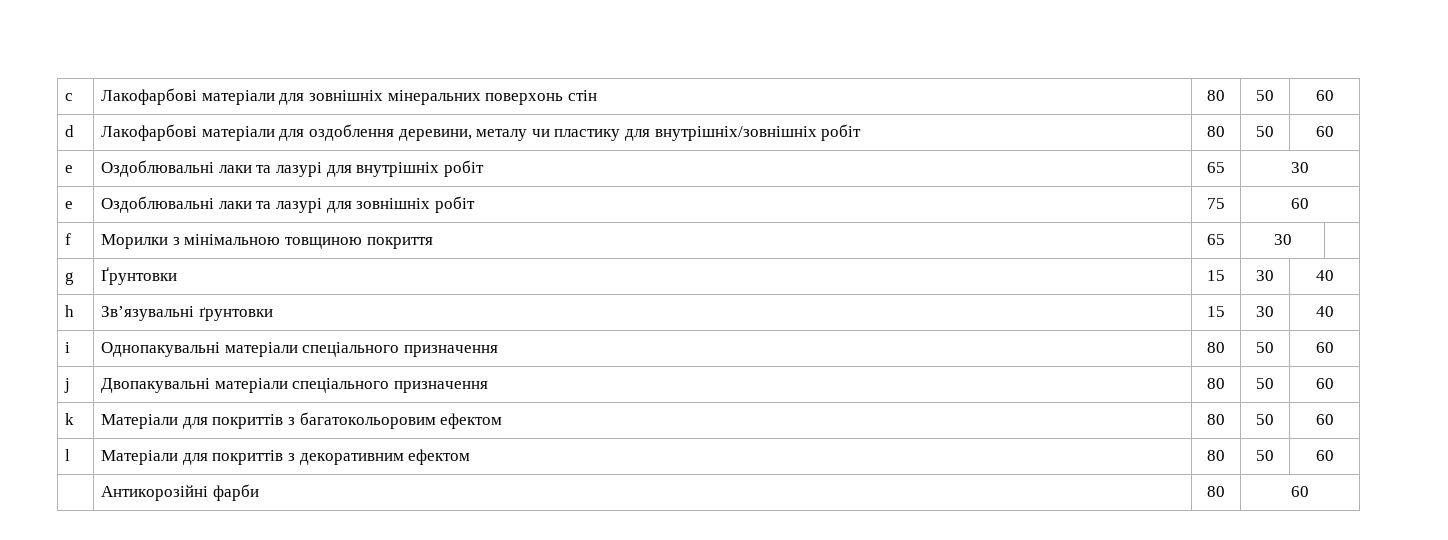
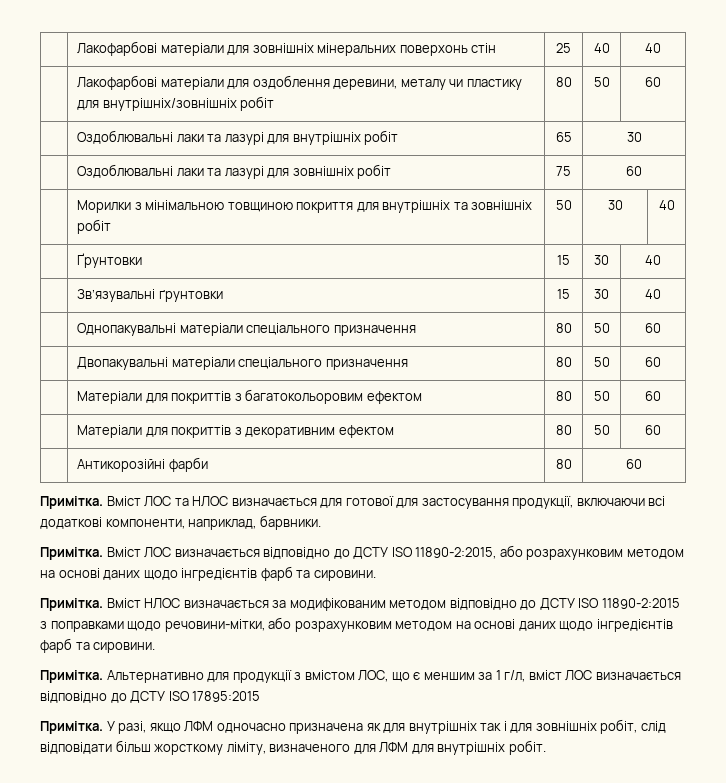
- c | Лакофарбові матеріали для зовнішніх мінеральних поверхонь стін | 80 | 50 | 60
- d | Лакофарбові матеріали для оздоблення деревини, металу чи пластику для внутрішніх/зовнішніх робіт | 80 | 50 | 60
+ | Лакофарбові матеріали для зовнішніх мінеральних поверхонь стін | 25 | 40 | 40
+ | Лакофарбові матеріали для оздоблення деревини, металу чи пластику для внутрішніх/зовнішніх робіт | 80 | 50 | 60
- e | Оздоблювальні лаки та лазурі для внутрішніх робіт | 65 | 30
+ | Оздоблювальні лаки та лазурі для внутрішніх робіт | 65 | 30
- e | Оздоблювальні лаки та лазурі для зовнішніх робіт | 75 | 60
+ | Оздоблювальні лаки та лазурі для зовнішніх робіт | 75 | 60
- f | Морилки з мінімальною товщиною покриття | 65 | 30 |
- g | Ґрунтовки | 15 | 30 | 40
+ | Морилки з мінімальною товщиною покриття для внутрішніх та зовнішніх робіт | 50 | 30 | 40
+ | Ґрунтовки | 15 | 30 | 40
- h | Зв’язувальні ґрунтовки | 15 | 30 | 40
+ | Зв’язувальні ґрунтовки | 15 | 30 | 40
- i | Однопакувальні матеріали спеціального призначення | 80 | 50 | 60
+ | Однопакувальні матеріали спеціального призначення | 80 | 50 | 60
- j | Двопакувальні матеріали спеціального призначення | 80 | 50 | 60
+ | Двопакувальні матеріали спеціального призначення | 80 | 50 | 60
- k | Матеріали для покриттів з багатокольоровим ефектом | 80 | 50 | 60
+ | Матеріали для покриттів з багатокольоровим ефектом | 80 | 50 | 60
- l | Матеріали для покриттів з декоративним ефектом | 80 | 50 | 60
+ | Матеріали для покриттів з декоративним ефектом | 80 | 50 | 60
+ Примітка. Вміст ЛОС та НЛОС визначається для готової для застосування продукції, включаючи всі додаткові компоненти, наприклад, барвники.
+ Примітка. Вміст ЛОС визначається відповідно до ДСТУ ISO 11890-2:2015, або розрахунковим методом на основі даних щодо інгредієнтів фарб та сировини.
+ Примітка. Вміст НЛОС визначається за модифікованим методом відповідно до ДСТУ ISO 11890-2:2015 з поправками щодо речовини-мітки, або розрахунковим методом на основі даних щодо інгредієнтів фарб та сировини.
+ Примітка. Альтернативно для продукції з вмістом ЛОС, що є меншим за 1 г/л, вміст ЛОС визначається відповідно до ДСТУ ISO 17895:2015
+ Примітка. У разі, якщо ЛФМ одночасно призначена як для внутрішніх так і для зовнішніх робіт, слід відповідати більш жорсткому ліміту, визначеного для ЛФМ для внутрішніх робіт.

